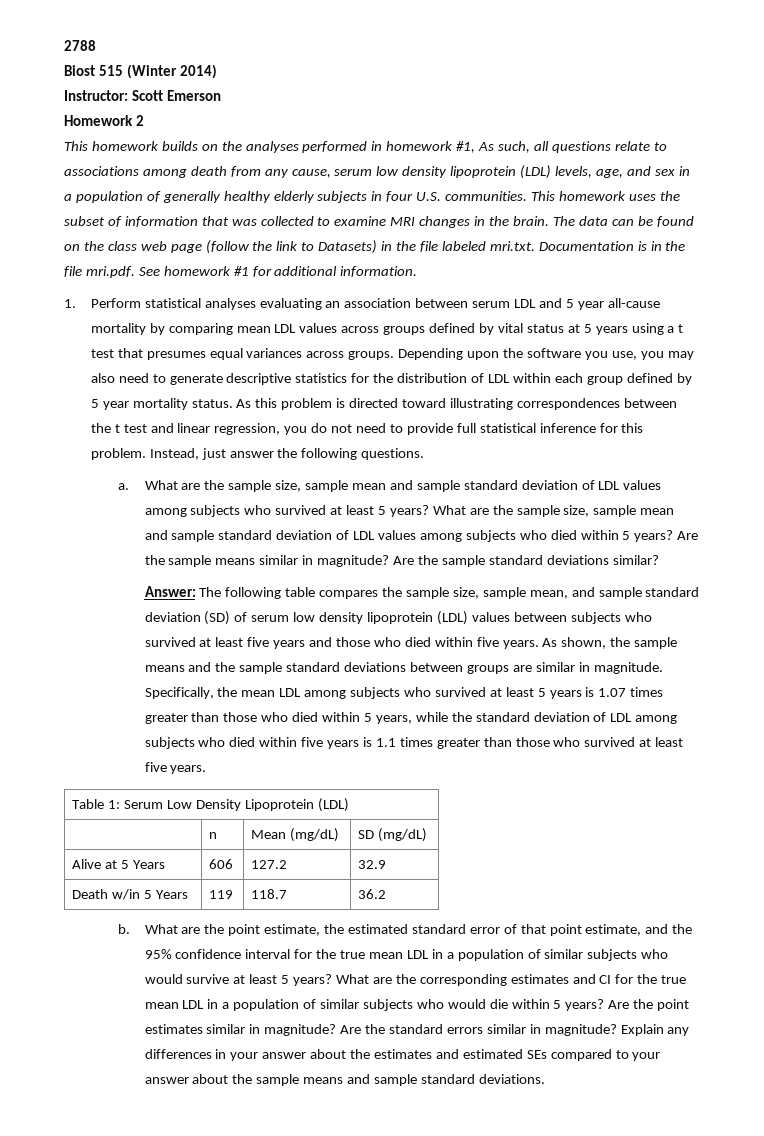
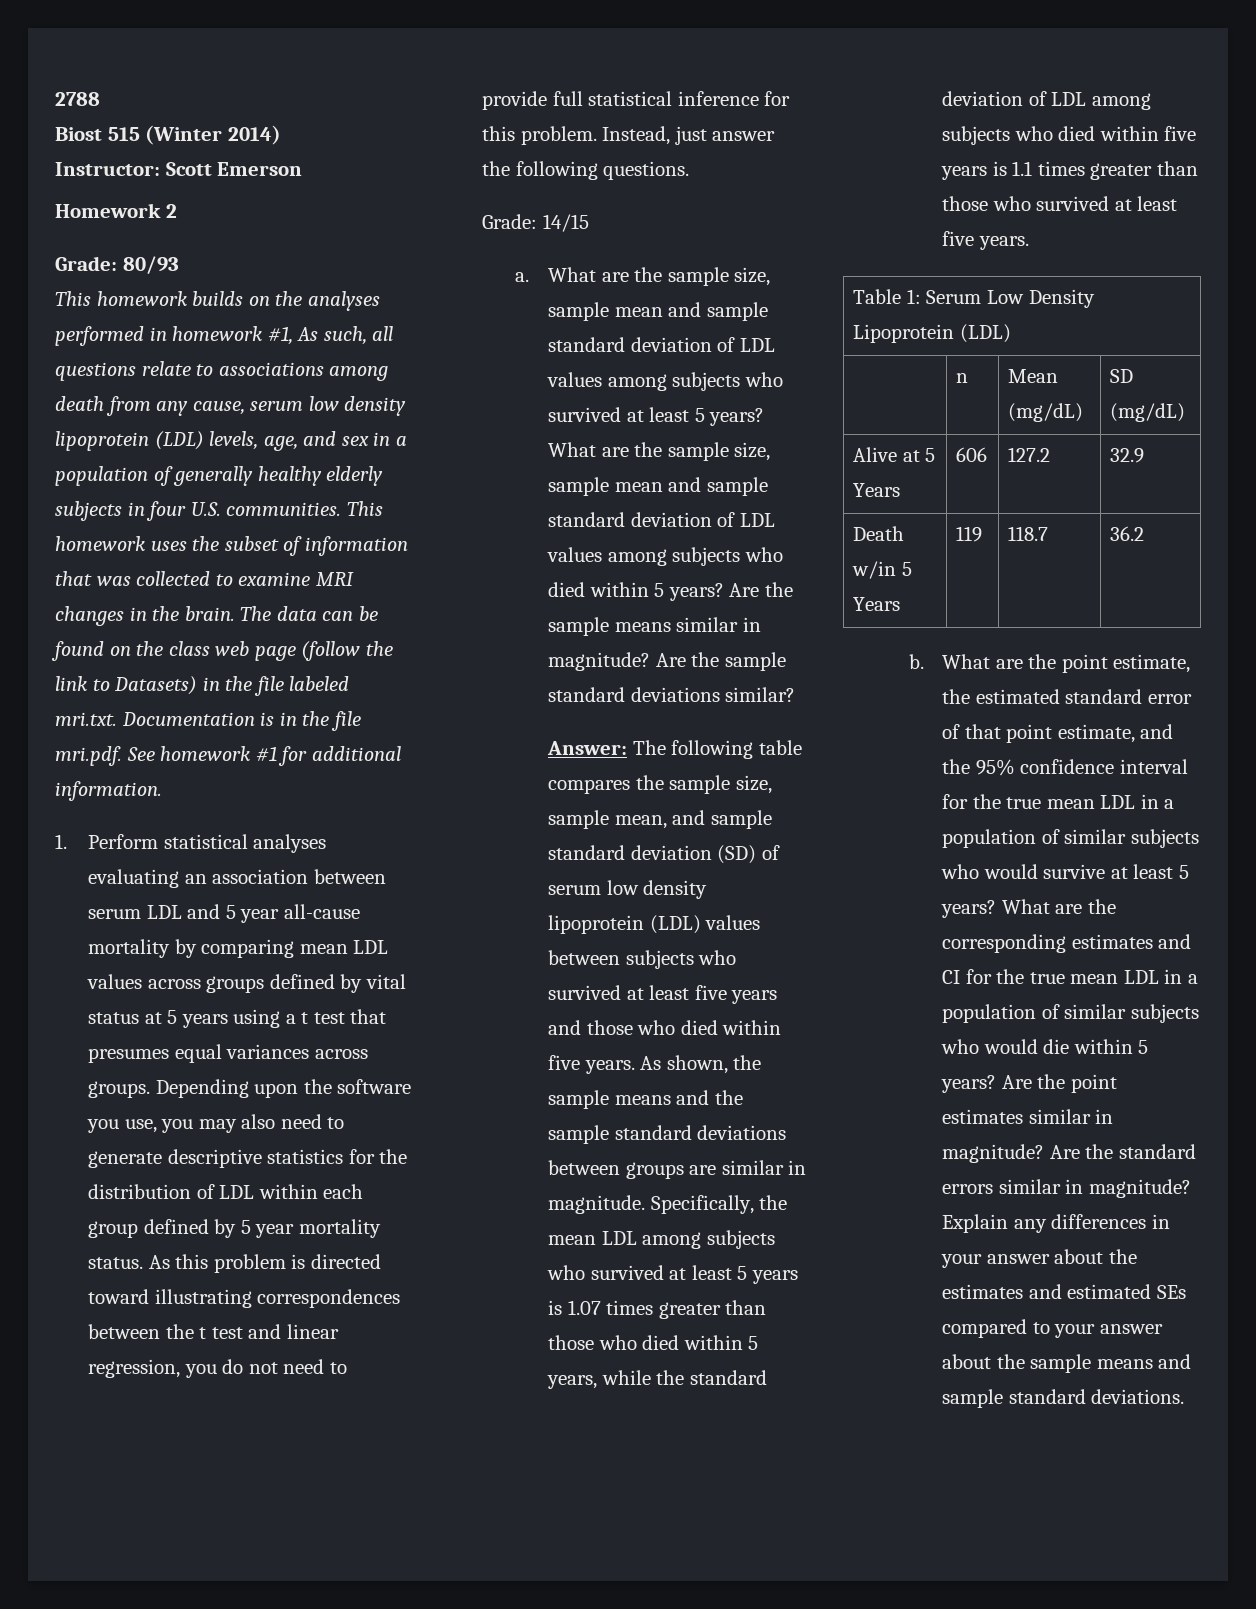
+ Grade: 80/93
+ Grade: 14/15

